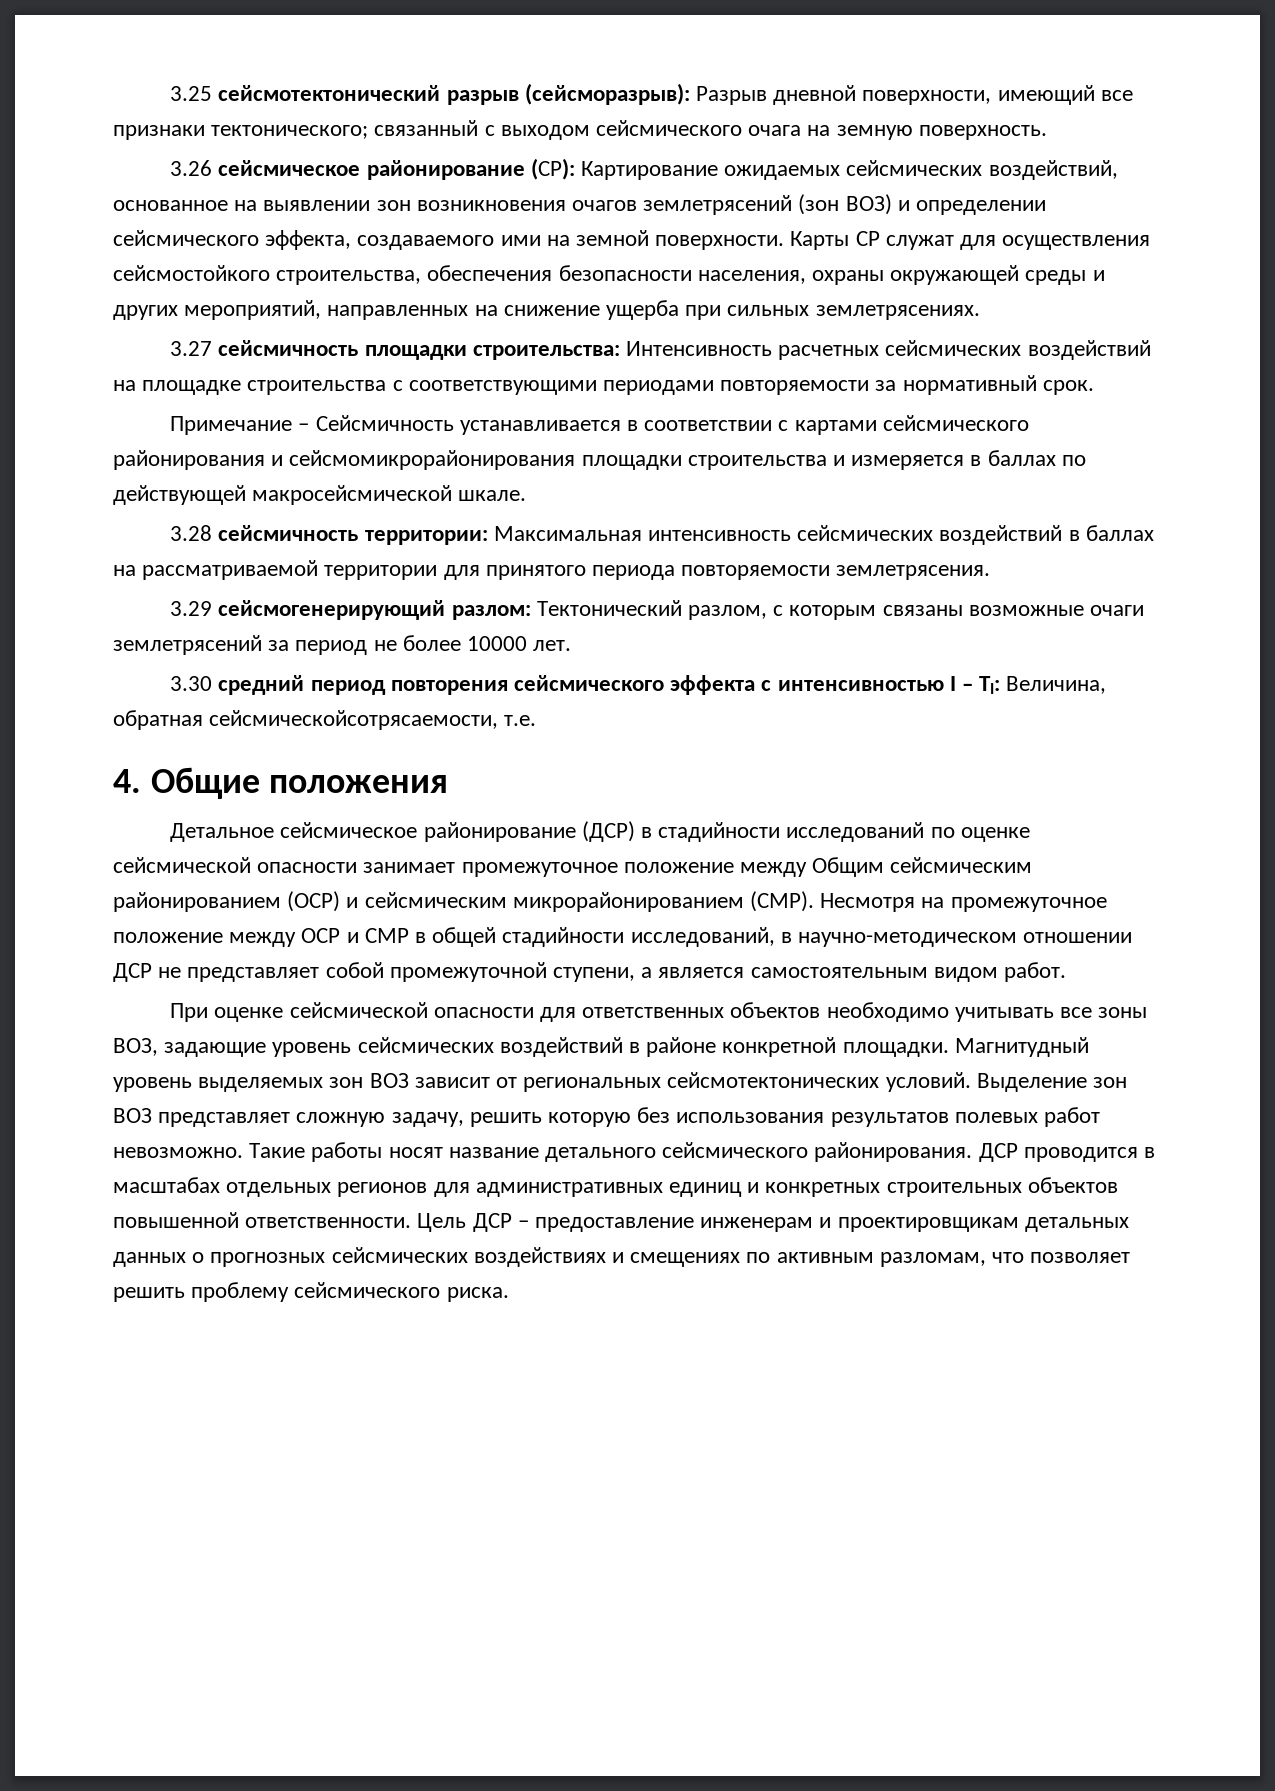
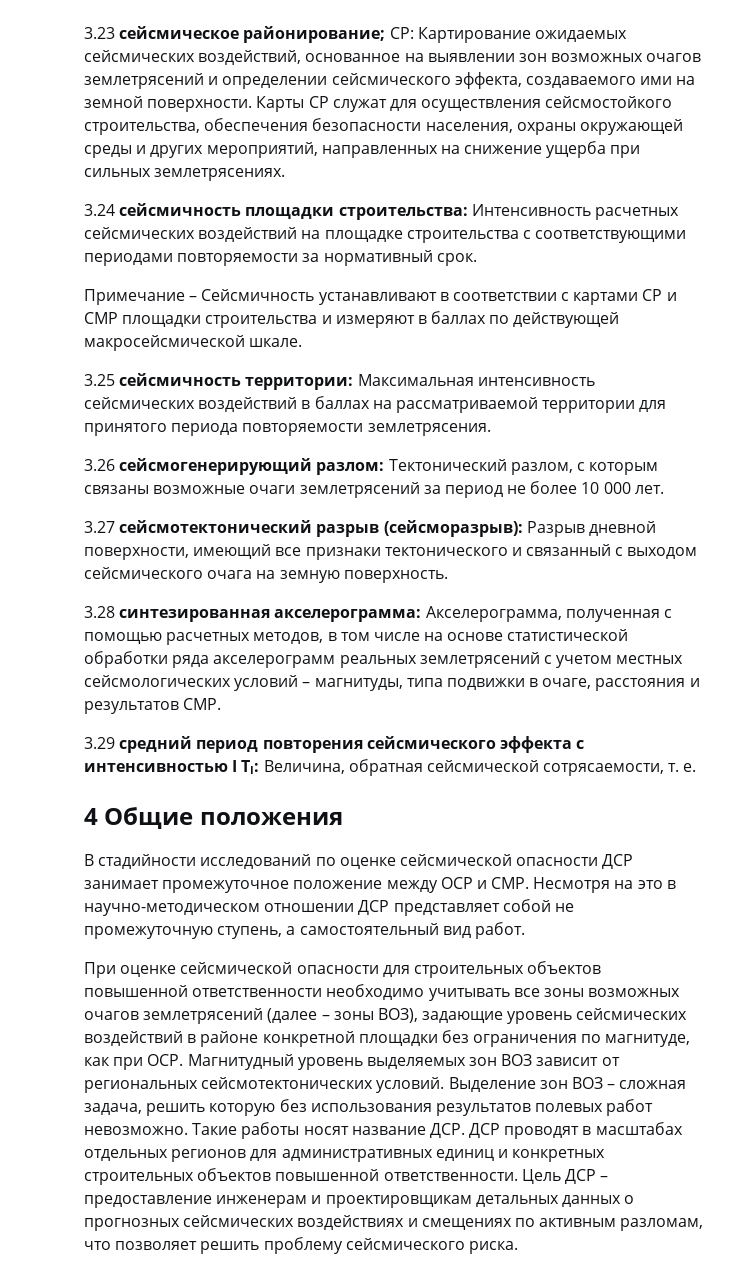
- 3.25 сейсмотектонический разрыв (сейсморазрыв): Разрыв дневной поверхности, имеющий все признаки тектонического; связанный с выходом сейсмического очага на земную поверхность.
- 3.26 сейсмическое районирование (СР): Картирование ожидаемых сейсмических воздействий, основанное на выявлении зон возникновения очагов землетрясений (зон ВОЗ) и определении сейсмического эффекта, создаваемого ими на земной поверхности.
+ 3.23 сейсмическое районирование; СР: Картирование ожидаемых сейсмических воздействий, основанное на выявлении зон возможных очагов землетрясений и определении сейсмического эффекта, создаваемого ими на земной поверхности.
- 3.27 сейсмичность площадки строительства: Интенсивность расчетных сейсмических воздействий на площадке строительства с соответствующими периодами повторяемости за нормативный срок.
+ 3.24 сейсмичность площадки строительства: Интенсивность расчетных сейсмических воздействий на площадке строительства с соответствующими периодами повторяемости за нормативный срок.
- Примечание – Сейсмичность устанавливается в соответствии с картами сейсмического районирования и сейсмомикрорайонирования площадки строительства и измеряется в баллах по действующей макросейсмической шкале.
+ Примечание – Сейсмичность устанавливают в соответствии с картами СР и СМР площадки строительства и измеряют в баллах по действующей макросейсмической шкале.
- 3.28 сейсмичность территории: Максимальная интенсивность сейсмических воздействий в баллах на рассматриваемой территории для принятого периода повторяемости землетрясения.
+ 3.25 сейсмичность территории: Максимальная интенсивность сейсмических воздействий в баллах на рассматриваемой территории для принятого периода повторяемости землетрясения.
- 3.29 сейсмогенерирующий разлом: Тектонический разлом, с которым связаны возможные очаги землетрясений за период не более 10000 лет.
+ 3.26 сейсмогенерирующий разлом: Тектонический разлом, с которым связаны возможные очаги землетрясений за период не более 10 000 лет.
- 3.30 средний период повторения сейсмического эффекта с интенсивностью I – TI: Величина, обратная сейсмическойсотрясаемости, т.е.
- 4. Общие положения
- Детальное сейсмическое районирование (ДСР) в стадийности исследований по оценке сейсмической опасности занимает промежуточное положение между Общим сейсмическим районированием (ОСР) и сейсмическим микрорайонированием (СМР). Несмотря на промежуточное положение между ОСР и СМР в общей стадийности исследований, в научно-методическом отношении ДСР не представляет собой промежуточной ступени, а является самостоятельным видом работ.
+ 3.27 сейсмотектонический разрыв (сейсморазрыв): Разрыв дневной поверхности, имеющий все признаки тектонического и связанный с выходом сейсмического очага на земную поверхность.
+ 3.28 синтезированная акселерограмма: Акселерограмма, полученная с помощью расчетных методов, в том числе на основе статистической обработки ряда акселерограмм реальных землетрясений с учетом местных сейсмологических условий – магнитуды, типа подвижки в очаге, расстояния и результатов СМР.
+ 3.29 средний период повторения сейсмического эффекта с интенсивностью I TI: Величина, обратная сейсмической сотрясаемости, т. е.
+ 4 Общие положения
+ В стадийности исследований по оценке сейсмической опасности ДСР занимает промежуточное положение между ОСР и СМР. Несмотря на это в научно-методическом отношении ДСР представляет собой не промежуточную ступень, а самостоятельный вид работ.
- При оценке сейсмической опасности для ответственных объектов необходимо учитывать все зоны ВОЗ, задающие уровень сейсмических воздействий в районе конкретной площадки. Магнитудный уровень выделяемых зон ВОЗ зависит от региональных сейсмотектонических условий.
+ При оценке сейсмической опасности для строительных объектов повышенной ответственности необходимо учитывать все зоны возможных очагов землетрясений (далее – зоны ВОЗ), задающие уровень сейсмических воздействий в районе конкретной площадки без ограничения по магнитуде, как при ОСР. Магнитудный уровень выделяемых зон ВОЗ зависит от региональных сейсмотектонических условий.
- Выделение зон ВОЗ представляет сложную задачу, решить которую без использования результатов полевых работ невозможно.
+ Выделение зон ВОЗ – сложная задача, решить которую без использования результатов полевых работ невозможно.
- Такие работы носят название детального сейсмического районирования. ДСР проводится в масштабах отдельных регионов для административных единиц и конкретных строительных объектов повышенной ответственности.
+ Такие работы носят название ДСР. ДСР проводят в масштабах отдельных регионов для административных единиц и конкретных строительных объектов повышенной ответственности.

